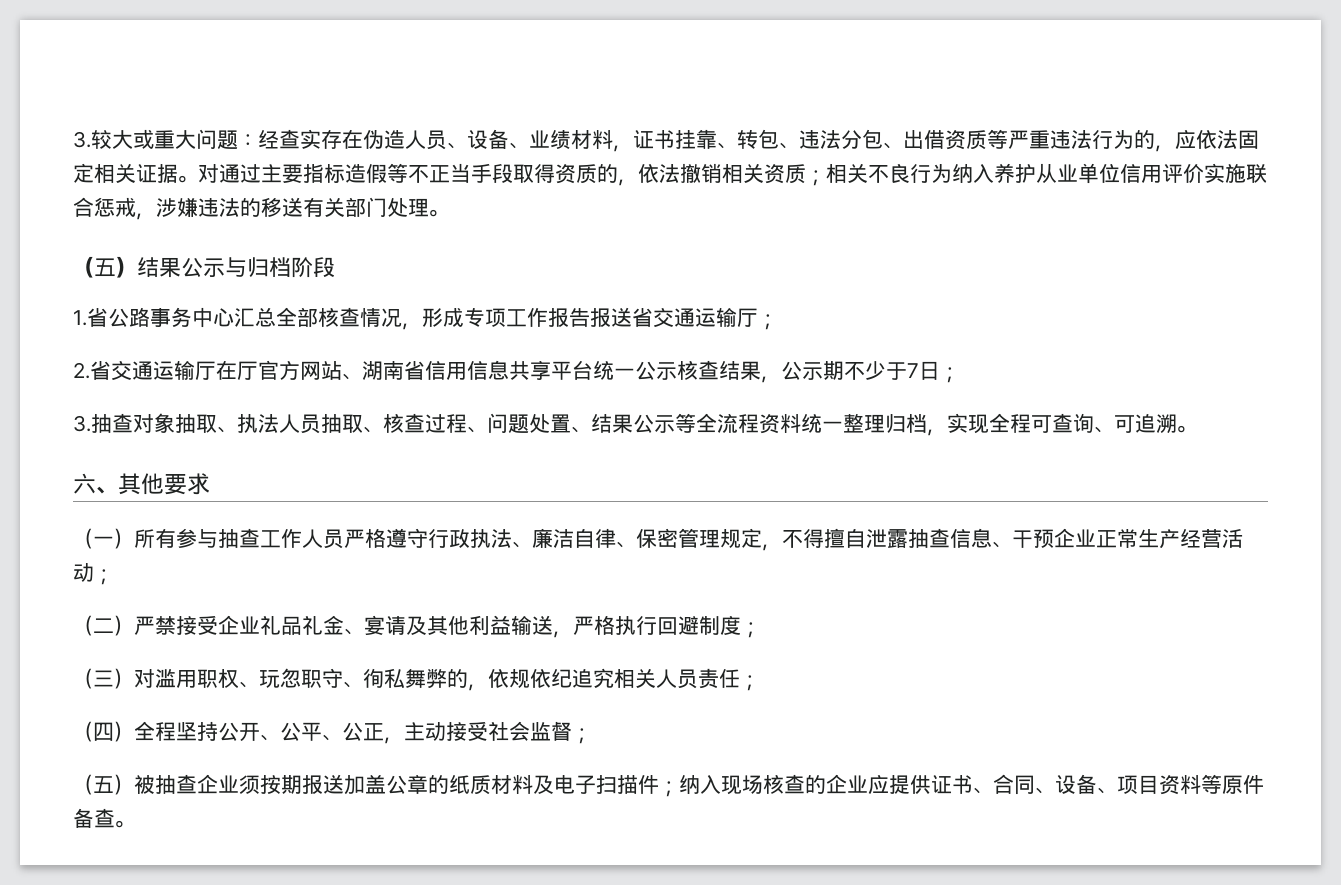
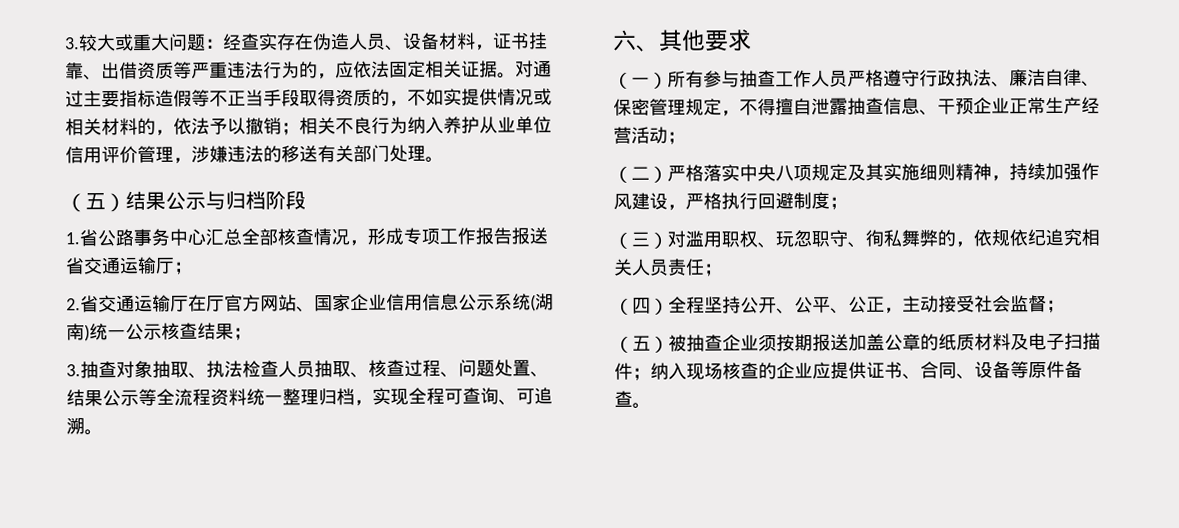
- 3.较大或重大问题：经查实存在伪造人员、设备、业绩材料，证书挂靠、转包、违法分包、出借资质等严重违法行为的，应依法固定相关证据。
+ 3.较大或重大问题：经查实存在伪造人员、设备材料，证书挂靠、出借资质等严重违法行为的，应依法固定相关证据。
- 对通过主要指标造假等不正当手段取得资质的，依法撤销相关资质；相关不良行为纳入养护从业单位信用评价实施联合惩戒，涉嫌违法的移送有关部门处理。
+ 对通过主要指标造假等不正当手段取得资质的，不如实提供情况或相关材料的，依法予以撤销；相关不良行为纳入养护从业单位信用评价管理，涉嫌违法的移送有关部门处理。
- 2.省交通运输厅在厅官方网站、湖南省信用信息共享平台统一公示核查结果，公示期不少于7日；
+ 2.省交通运输厅在厅官方网站、国家企业信用信息公示系统(湖南)统一公示核查结果；
- 3.抽查对象抽取、执法人员抽取、核查过程、问题处置、结果公示等全流程资料统一整理归档，实现全程可查询、可追溯。
+ 3.抽查对象抽取、执法检查人员抽取、核查过程、问题处置、结果公示等全流程资料统一整理归档，实现全程可查询、可追溯。
- （二）严禁接受企业礼品礼金、宴请及其他利益输送，严格执行回避制度；
+ （二）严格落实中央八项规定及其实施细则精神，持续加强作风建设，严格执行回避制度；
- （五）被抽查企业须按期报送加盖公章的纸质材料及电子扫描件；纳入现场核查的企业应提供证书、合同、设备、项目资料等原件备查。
+ （五）被抽查企业须按期报送加盖公章的纸质材料及电子扫描件；纳入现场核查的企业应提供证书、合同、设备等原件备查。

